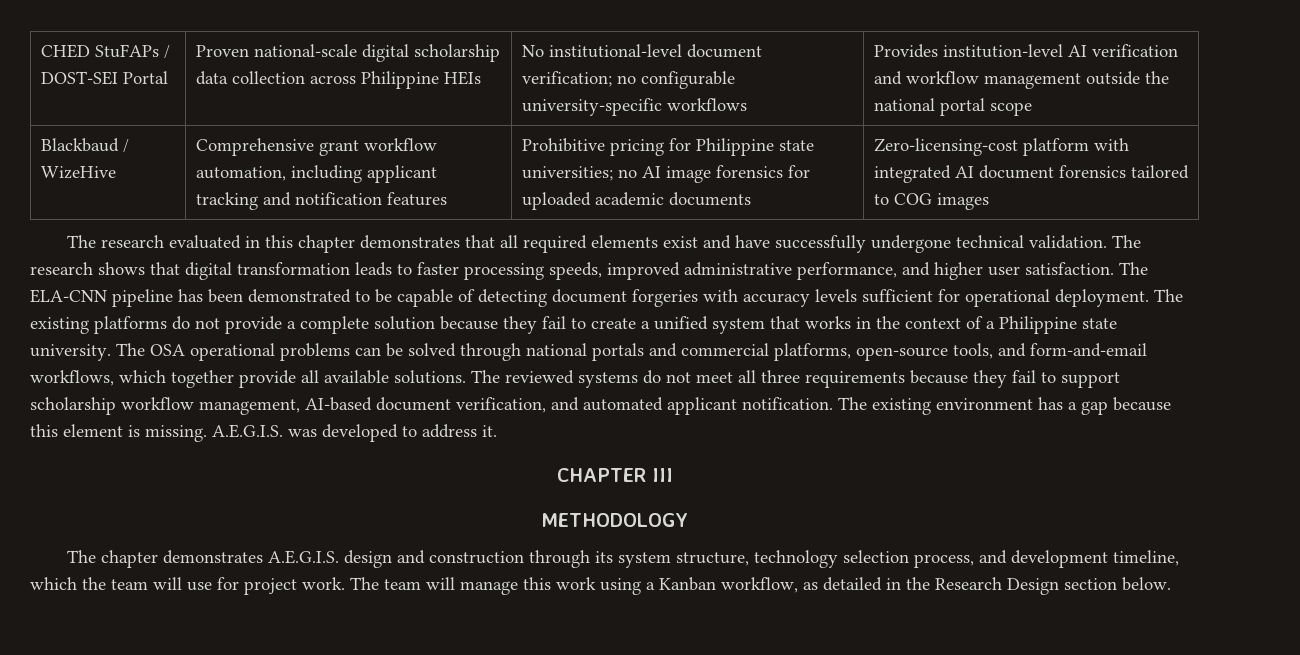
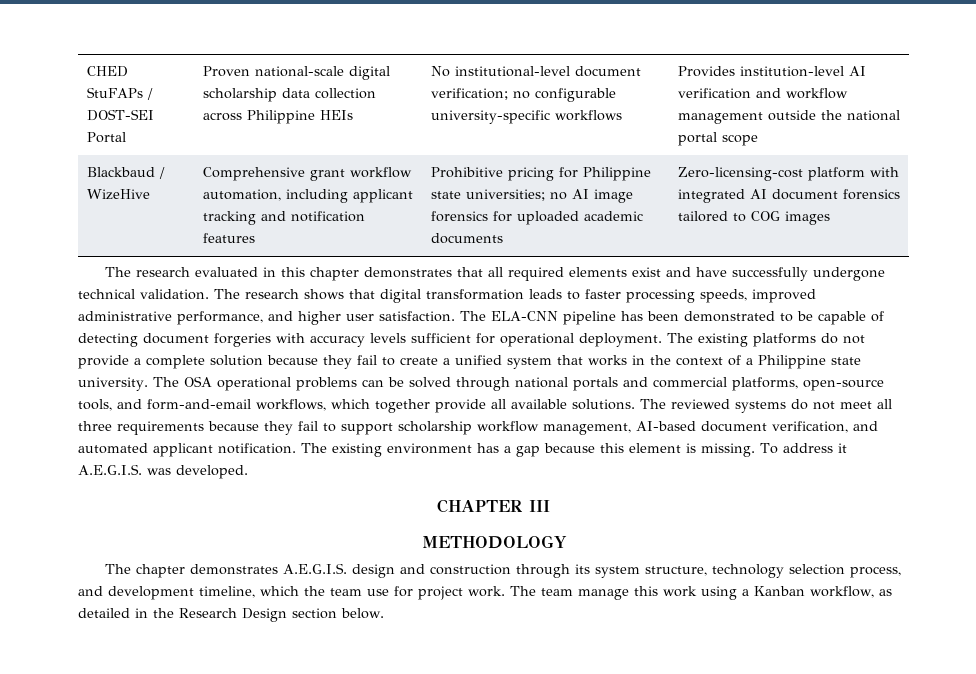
- A.E.G.I.S. was developed to address it.
+ To address it A.E.G.I.S. was developed.
- The chapter demonstrates A.E.G.I.S. design and construction through its system structure, technology selection process, and development timeline, which the team will use for project work.
+ The chapter demonstrates A.E.G.I.S. design and construction through its system structure, technology selection process, and development timeline, which the team use for project work.
- The team will manage this work using a Kanban workflow, as detailed in the Research Design section below.
+ The team manage this work using a Kanban workflow, as detailed in the Research Design section below.

